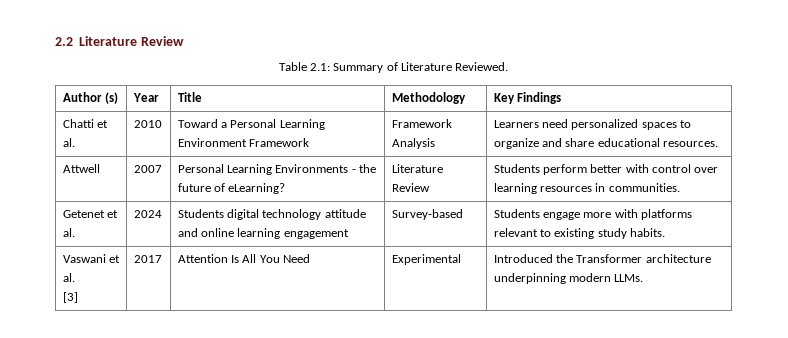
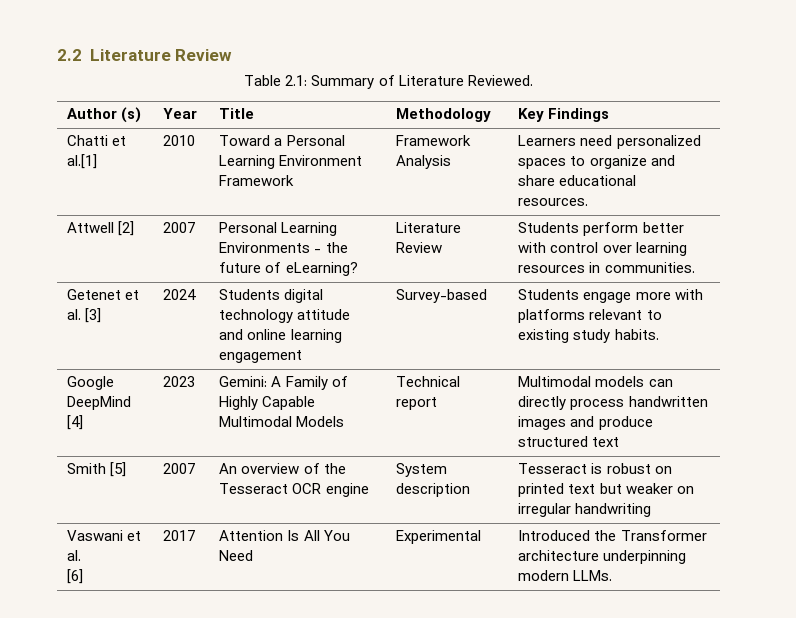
- Chatti et al. | 2010 | Toward a Personal Learning Environment Framework | Framework Analysis | Learners need personalized spaces to organize and share educational resources.
+ Chatti et al.[1] | 2010 | Toward a Personal Learning Environment Framework | Framework Analysis | Learners need personalized spaces to organize and share educational resources.
- Attwell | 2007 | Personal Learning Environments - the future of eLearning? | Literature Review | Students perform better with control over learning resources in communities.
+ Attwell [2] | 2007 | Personal Learning Environments - the future of eLearning? | Literature Review | Students perform better with control over learning resources in communities.
- Getenet et al. | 2024 | Students digital technology attitude and online learning engagement | Survey-based | Students engage more with platforms relevant to existing study habits.
+ Getenet et al. [3] | 2024 | Students digital technology attitude and online learning engagement | Survey-based | Students engage more with platforms relevant to existing study habits.
+ Google DeepMind [4] | 2023 | Gemini: A Family of Highly Capable Multimodal Models | Technical report | Multimodal models can directly process handwritten images and produce structured text
+ Smith [5] | 2007 | An overview of the Tesseract OCR engine | System description | Tesseract is robust on printed text but weaker on irregular handwriting
  Vaswani et al.
- [3] | 2017 | Attention Is All You Need | Experimental | Introduced the Transformer architecture underpinning modern LLMs.
+ [6] | 2017 | Attention Is All You Need | Experimental | Introduced the Transformer architecture underpinning modern LLMs.

